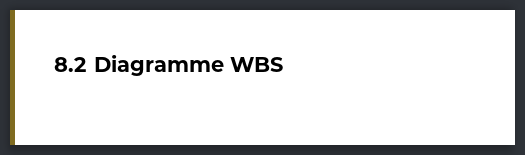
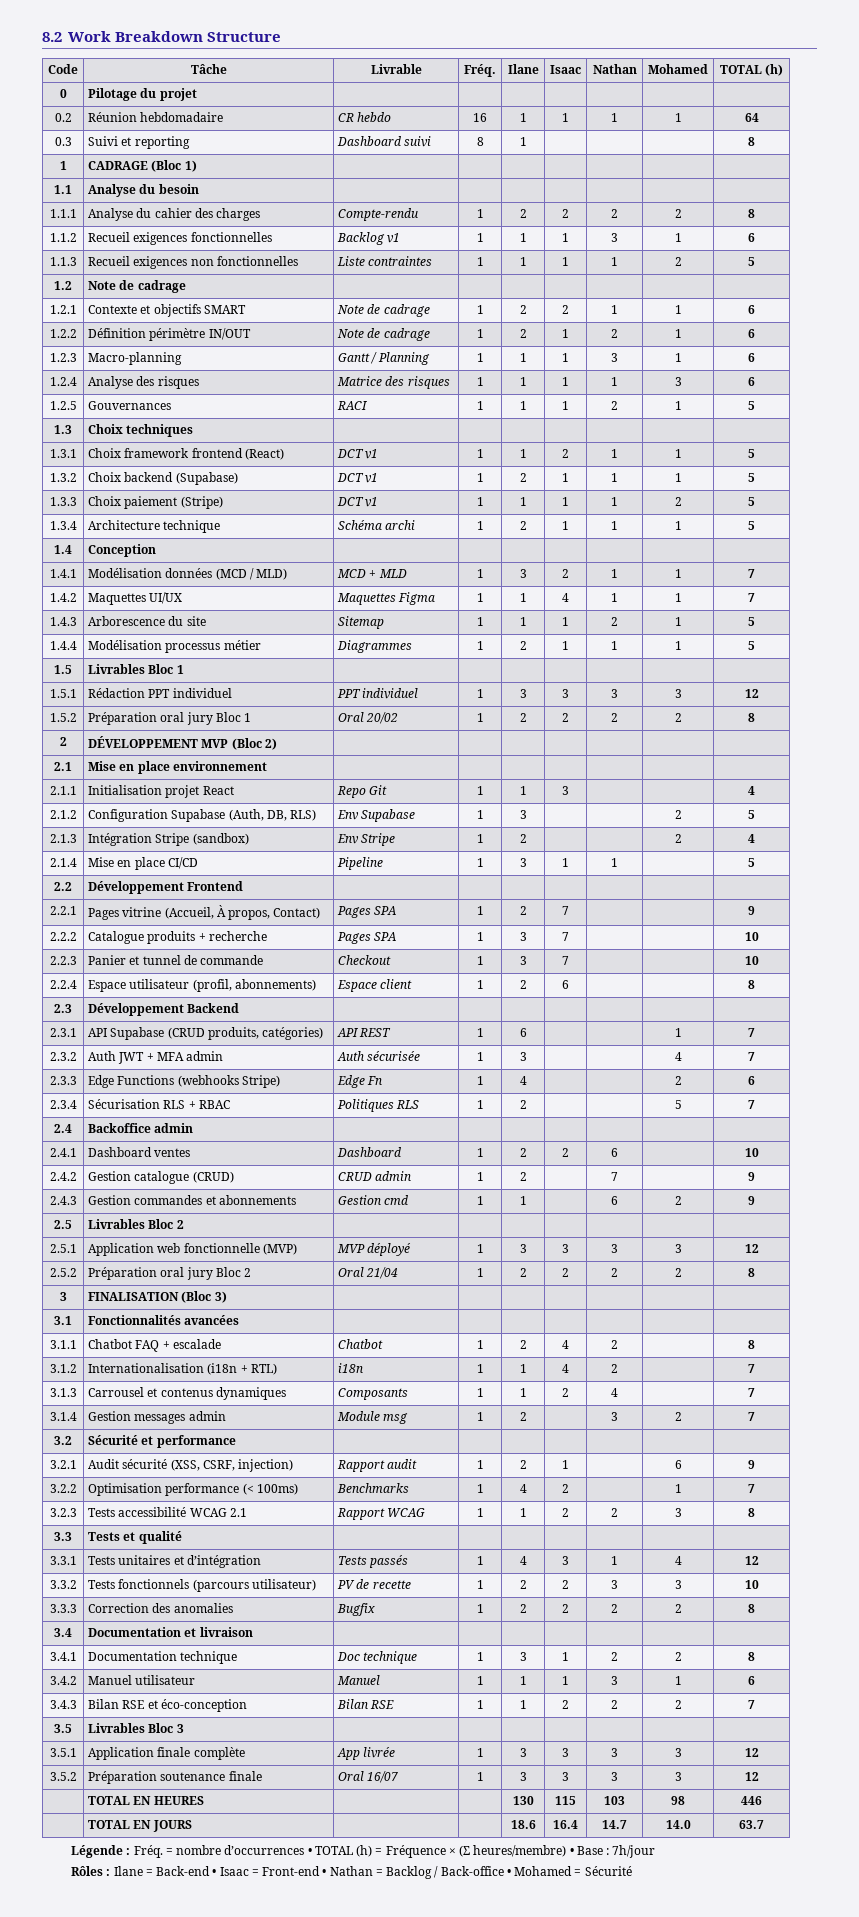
- 8.2 Diagramme WBS
+ 8.2 Work Breakdown Structure
+ Code | Tâche | Livrable | Fréq. | Ilane | Isaac | Nathan | Mohamed | TOTAL (h)
+ 0 | Pilotage du projet | | | | | | |
+ 0.2 | Réunion hebdomadaire | CR hebdo | 16 | 1 | 1 | 1 | 1 | 64
+ 0.3 | Suivi et reporting | Dashboard suivi | 8 | 1 | | | | 8
+ 1 | CADRAGE (Bloc 1) | | | | | | |
+ 1.1 | Analyse du besoin | | | | | | |
+ 1.1.1 | Analyse du cahier des charges | Compte-rendu | 1 | 2 | 2 | 2 | 2 | 8
+ 1.1.2 | Recueil exigences fonctionnelles | Backlog v1 | 1 | 1 | 1 | 3 | 1 | 6
+ 1.1.3 | Recueil exigences non fonctionnelles | Liste contraintes | 1 | 1 | 1 | 1 | 2 | 5
+ 1.2 | Note de cadrage | | | | | | |
+ 1.2.1 | Contexte et objectifs SMART | Note de cadrage | 1 | 2 | 2 | 1 | 1 | 6
+ 1.2.2 | Définition périmètre IN/OUT | Note de cadrage | 1 | 2 | 1 | 2 | 1 | 6
+ 1.2.3 | Macro-planning | Gantt / Planning | 1 | 1 | 1 | 3 | 1 | 6
+ 1.2.4 | Analyse des risques | Matrice des risques | 1 | 1 | 1 | 1 | 3 | 6
+ 1.2.5 | Gouvernances | RACI | 1 | 1 | 1 | 2 | 1 | 5
+ 1.3 | Choix techniques | | | | | | |
+ 1.3.1 | Choix framework frontend (React) | DCT v1 | 1 | 1 | 2 | 1 | 1 | 5
+ 1.3.2 | Choix backend (Supabase) | DCT v1 | 1 | 2 | 1 | 1 | 1 | 5
+ 1.3.3 | Choix paiement (Stripe) | DCT v1 | 1 | 1 | 1 | 1 | 2 | 5
+ 1.3.4 | Architecture technique | Schéma archi | 1 | 2 | 1 | 1 | 1 | 5
+ 1.4 | Conception | | | | | | |
+ 1.4.1 | Modélisation données (MCD / MLD) | MCD + MLD | 1 | 3 | 2 | 1 | 1 | 7
+ 1.4.2 | Maquettes UI/UX | Maquettes Figma | 1 | 1 | 4 | 1 | 1 | 7
+ 1.4.3 | Arborescence du site | Sitemap | 1 | 1 | 1 | 2 | 1 | 5
+ 1.4.4 | Modélisation processus métier | Diagrammes | 1 | 2 | 1 | 1 | 1 | 5
+ 1.5 | Livrables Bloc 1 | | | | | | |
+ 1.5.1 | Rédaction PPT individuel | PPT individuel | 1 | 3 | 3 | 3 | 3 | 12
+ 1.5.2 | Préparation oral jury Bloc 1 | Oral 20/02 | 1 | 2 | 2 | 2 | 2 | 8
+ 2 | DÉVELOPPEMENT MVP (Bloc 2) | | | | | | |
+ 2.1 | Mise en place environnement | | | | | | |
+ 2.1.1 | Initialisation projet React | Repo Git | 1 | 1 | 3 | | | 4
+ 2.1.2 | Configuration Supabase (Auth, DB, RLS) | Env Supabase | 1 | 3 | | | 2 | 5
+ 2.1.3 | Intégration Stripe (sandbox) | Env Stripe | 1 | 2 | | | 2 | 4
+ 2.1.4 | Mise en place CI/CD | Pipeline | 1 | 3 | 1 | 1 | | 5
+ 2.2 | Développement Frontend | | | | | | |
+ 2.2.1 | Pages vitrine (Accueil, À propos, Contact) | Pages SPA | 1 | 2 | 7 | | | 9
+ 2.2.2 | Catalogue produits + recherche | Pages SPA | 1 | 3 | 7 | | | 10
+ 2.2.3 | Panier et tunnel de commande | Checkout | 1 | 3 | 7 | | | 10
+ 2.2.4 | Espace utilisateur (profil, abonnements) | Espace client | 1 | 2 | 6 | | | 8
+ 2.3 | Développement Backend | | | | | | |
+ 2.3.1 | API Supabase (CRUD produits, catégories) | API REST | 1 | 6 | | | 1 | 7
+ 2.3.2 | Auth JWT + MFA admin | Auth sécurisée | 1 | 3 | | | 4 | 7
+ 2.3.3 | Edge Functions (webhooks Stripe) | Edge Fn | 1 | 4 | | | 2 | 6
+ 2.3.4 | Sécurisation RLS + RBAC | Politiques RLS | 1 | 2 | | | 5 | 7
+ 2.4 | Backoffice admin | | | | | | |
+ 2.4.1 | Dashboard ventes | Dashboard | 1 | 2 | 2 | 6 | | 10
+ 2.4.2 | Gestion catalogue (CRUD) | CRUD admin | 1 | 2 | | 7 | | 9
+ 2.4.3 | Gestion commandes et abonnements | Gestion cmd | 1 | 1 | | 6 | 2 | 9
+ 2.5 | Livrables Bloc 2 | | | | | | |
+ 2.5.1 | Application web fonctionnelle (MVP) | MVP déployé | 1 | 3 | 3 | 3 | 3 | 12
+ 2.5.2 | Préparation oral jury Bloc 2 | Oral 21/04 | 1 | 2 | 2 | 2 | 2 | 8
+ 3 | FINALISATION (Bloc 3) | | | | | | |
+ 3.1 | Fonctionnalités avancées | | | | | | |
+ 3.1.1 | Chatbot FAQ + escalade | Chatbot | 1 | 2 | 4 | 2 | | 8
+ 3.1.2 | Internationalisation (i18n + RTL) | i18n | 1 | 1 | 4 | 2 | | 7
+ 3.1.3 | Carrousel et contenus dynamiques | Composants | 1 | 1 | 2 | 4 | | 7
+ 3.1.4 | Gestion messages admin | Module msg | 1 | 2 | | 3 | 2 | 7
+ 3.2 | Sécurité et performance | | | | | | |
+ 3.2.1 | Audit sécurité (XSS, CSRF, injection) | Rapport audit | 1 | 2 | 1 | | 6 | 9
+ 3.2.2 | Optimisation performance (< 100ms) | Benchmarks | 1 | 4 | 2 | | 1 | 7
+ 3.2.3 | Tests accessibilité WCAG 2.1 | Rapport WCAG | 1 | 1 | 2 | 2 | 3 | 8
+ 3.3 | Tests et qualité | | | | | | |
+ 3.3.1 | Tests unitaires et d’intégration | Tests passés | 1 | 4 | 3 | 1 | 4 | 12
+ 3.3.2 | Tests fonctionnels (parcours utilisateur) | PV de recette | 1 | 2 | 2 | 3 | 3 | 10
+ 3.3.3 | Correction des anomalies | Bugfix | 1 | 2 | 2 | 2 | 2 | 8
+ 3.4 | Documentation et livraison | | | | | | |
+ 3.4.1 | Documentation technique | Doc technique | 1 | 3 | 1 | 2 | 2 | 8
+ 3.4.2 | Manuel utilisateur | Manuel | 1 | 1 | 1 | 3 | 1 | 6
+ 3.4.3 | Bilan RSE et éco-conception | Bilan RSE | 1 | 1 | 2 | 2 | 2 | 7
+ 3.5 | Livrables Bloc 3 | | | | | | |
+ 3.5.1 | Application finale complète | App livrée | 1 | 3 | 3 | 3 | 3 | 12
+ 3.5.2 | Préparation soutenance finale | Oral 16/07 | 1 | 3 | 3 | 3 | 3 | 12
+ | TOTAL EN HEURES | | | 130 | 115 | 103 | 98 | 446
+ | TOTAL EN JOURS | | | 18.6 | 16.4 | 14.7 | 14.0 | 63.7
+ Légende : Fréq. = nombre d’occurrences • TOTAL (h) = Fréquence × (Σ heures/membre) • Base : 7h/jour
+ Rôles : Ilane = Back-end • Isaac = Front-end • Nathan = Backlog / Back-office • Mohamed = Sécurité

